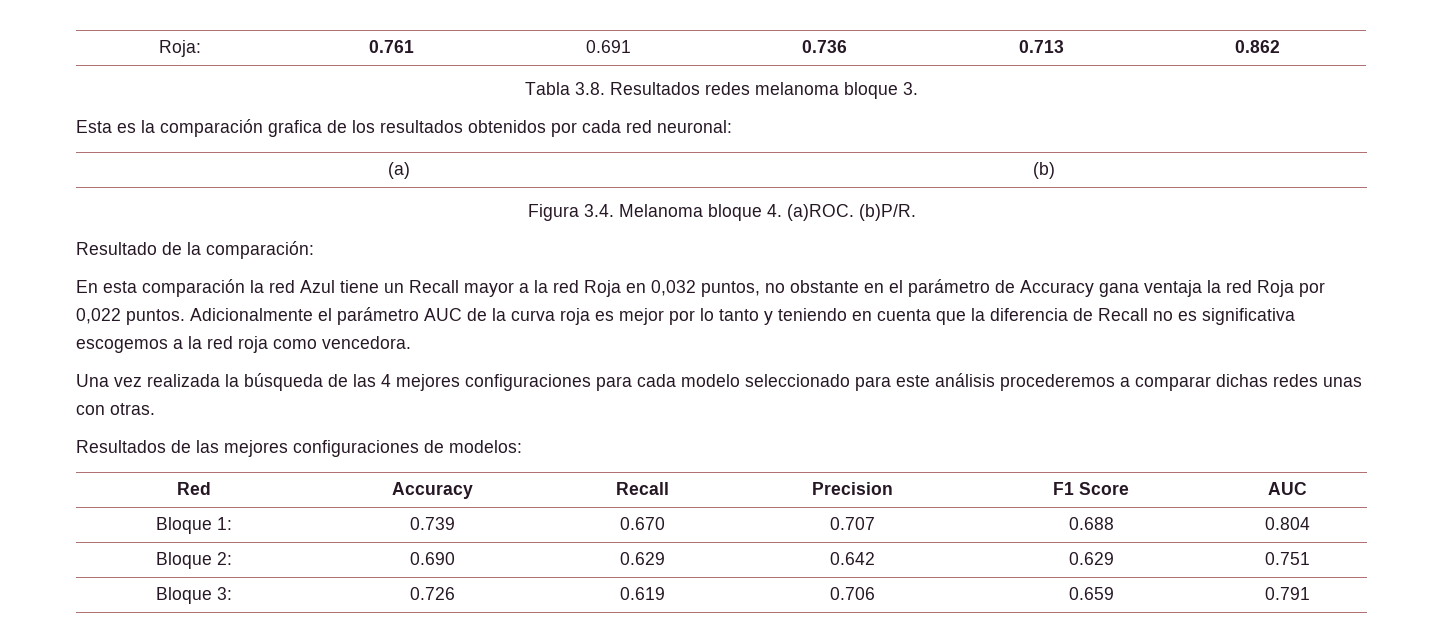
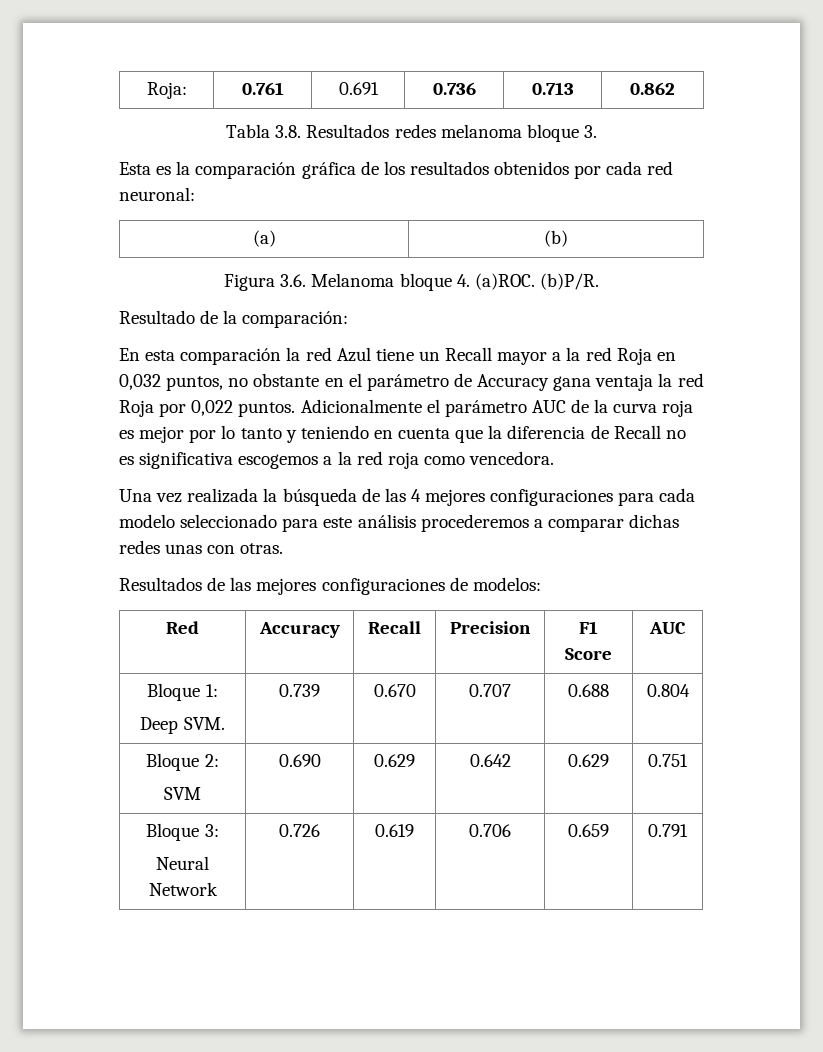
- Esta es la comparación grafica de los resultados obtenidos por cada red neuronal:
+ Esta es la comparación gráfica de los resultados obtenidos por cada red neuronal:
- Figura 3.4. Melanoma bloque 4. (a)ROC.
+ Figura 3.6. Melanoma bloque 4. (a)ROC.
- Bloque 1: | 0.739 | 0.670 | 0.707 | 0.688 | 0.804
+ Bloque 1:
+ Deep SVM. | 0.739 | 0.670 | 0.707 | 0.688 | 0.804
- Bloque 2: | 0.690 | 0.629 | 0.642 | 0.629 | 0.751
+ Bloque 2:
+ SVM | 0.690 | 0.629 | 0.642 | 0.629 | 0.751
- Bloque 3: | 0.726 | 0.619 | 0.706 | 0.659 | 0.791
+ Bloque 3:
+ Neural Network | 0.726 | 0.619 | 0.706 | 0.659 | 0.791

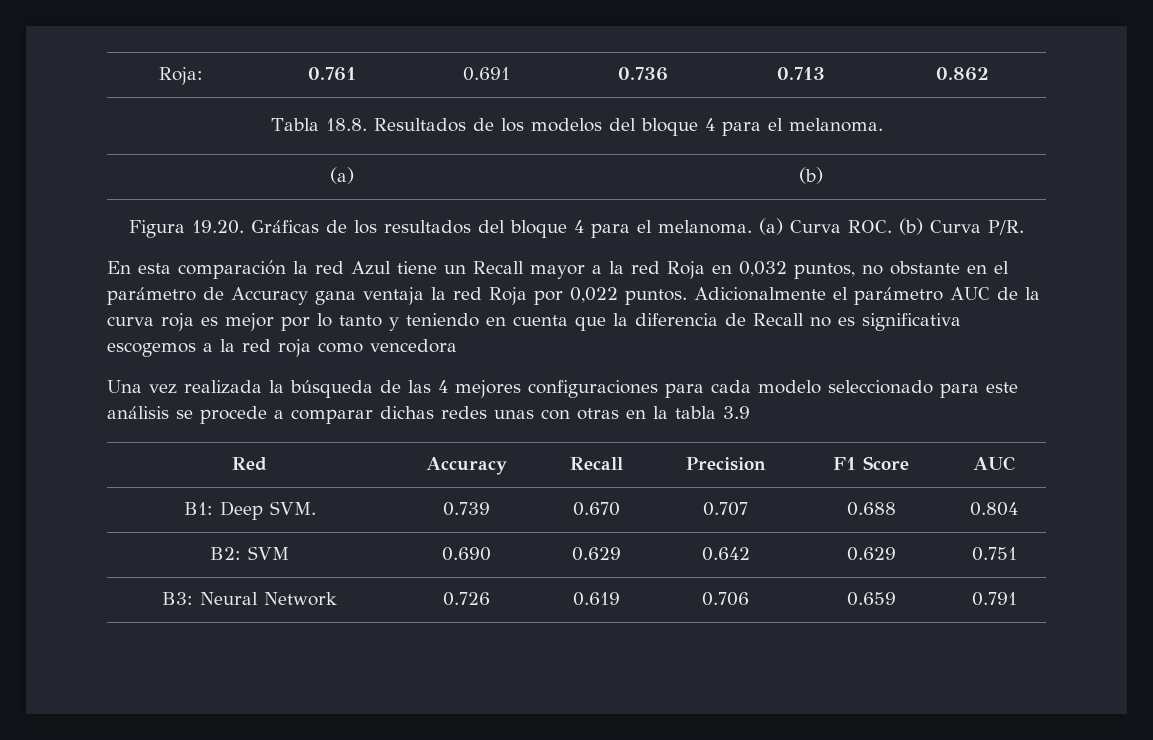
- Tabla 3.8. Resultados redes melanoma bloque 3.
- Esta es la comparación gráfica de los resultados obtenidos por cada red neuronal:
+ Tabla 18.8. Resultados de los modelos del bloque 4 para el melanoma.
  (a) | (b)
- Figura 3.6. Melanoma bloque 4. (a)ROC. (b)P/R.
- Resultado de la comparación:
+ Figura 19.20. Gráficas de los resultados del bloque 4 para el melanoma. (a) Curva ROC. (b) Curva P/R.
- Adicionalmente el parámetro AUC de la curva roja es mejor por lo tanto y teniendo en cuenta que la diferencia de Recall no es significativa escogemos a la red roja como vencedora.
+ Adicionalmente el parámetro AUC de la curva roja es mejor por lo tanto y teniendo en cuenta que la diferencia de Recall no es significativa escogemos a la red roja como vencedora
- Una vez realizada la búsqueda de las 4 mejores configuraciones para cada modelo seleccionado para este análisis procederemos a comparar dichas redes unas con otras.
- Resultados de las mejores configuraciones de modelos:
+ Una vez realizada la búsqueda de las 4 mejores configuraciones para cada modelo seleccionado para este análisis se procede a comparar dichas redes unas con otras en la tabla 3.9
- Bloque 1:
- Deep SVM. | 0.739 | 0.670 | 0.707 | 0.688 | 0.804
+ B1: Deep SVM. | 0.739 | 0.670 | 0.707 | 0.688 | 0.804
- Bloque 2:
- SVM | 0.690 | 0.629 | 0.642 | 0.629 | 0.751
+ B2: SVM | 0.690 | 0.629 | 0.642 | 0.629 | 0.751
- Bloque 3:
- Neural Network | 0.726 | 0.619 | 0.706 | 0.659 | 0.791
+ B3: Neural Network | 0.726 | 0.619 | 0.706 | 0.659 | 0.791

